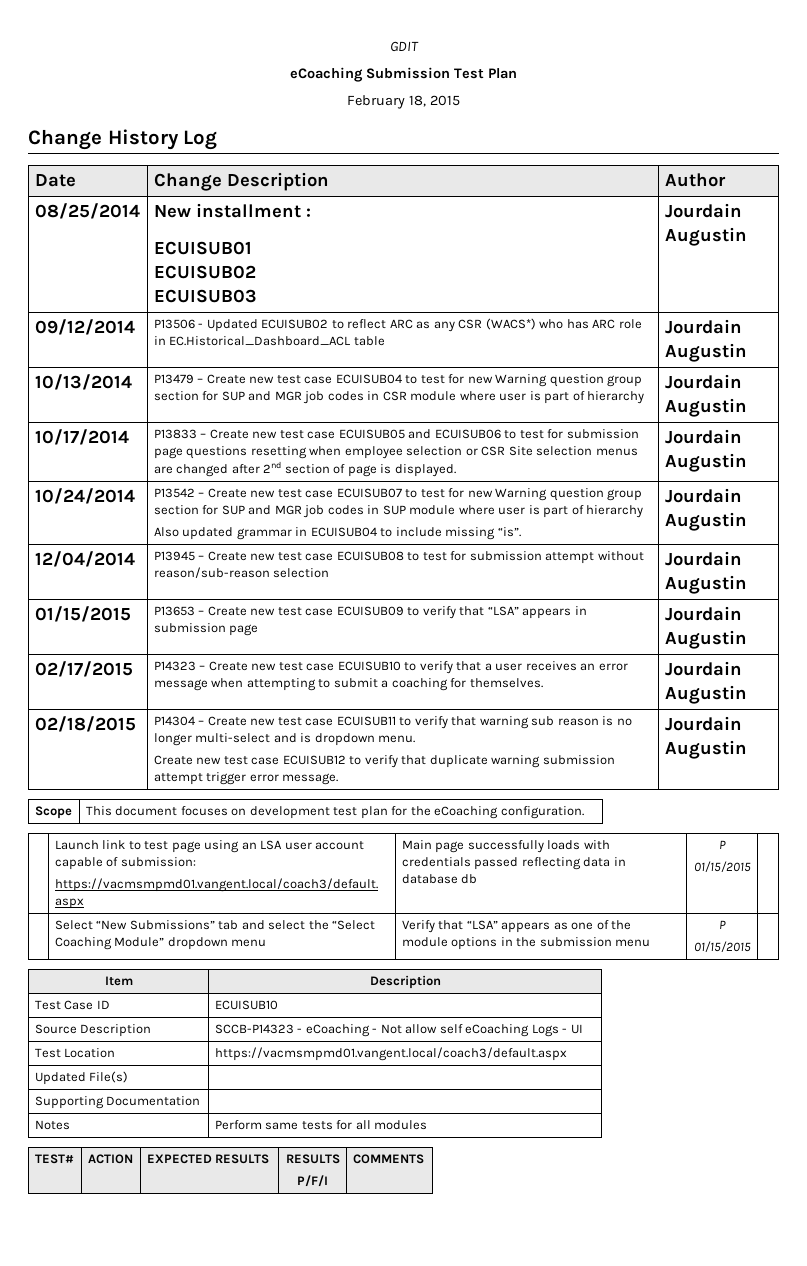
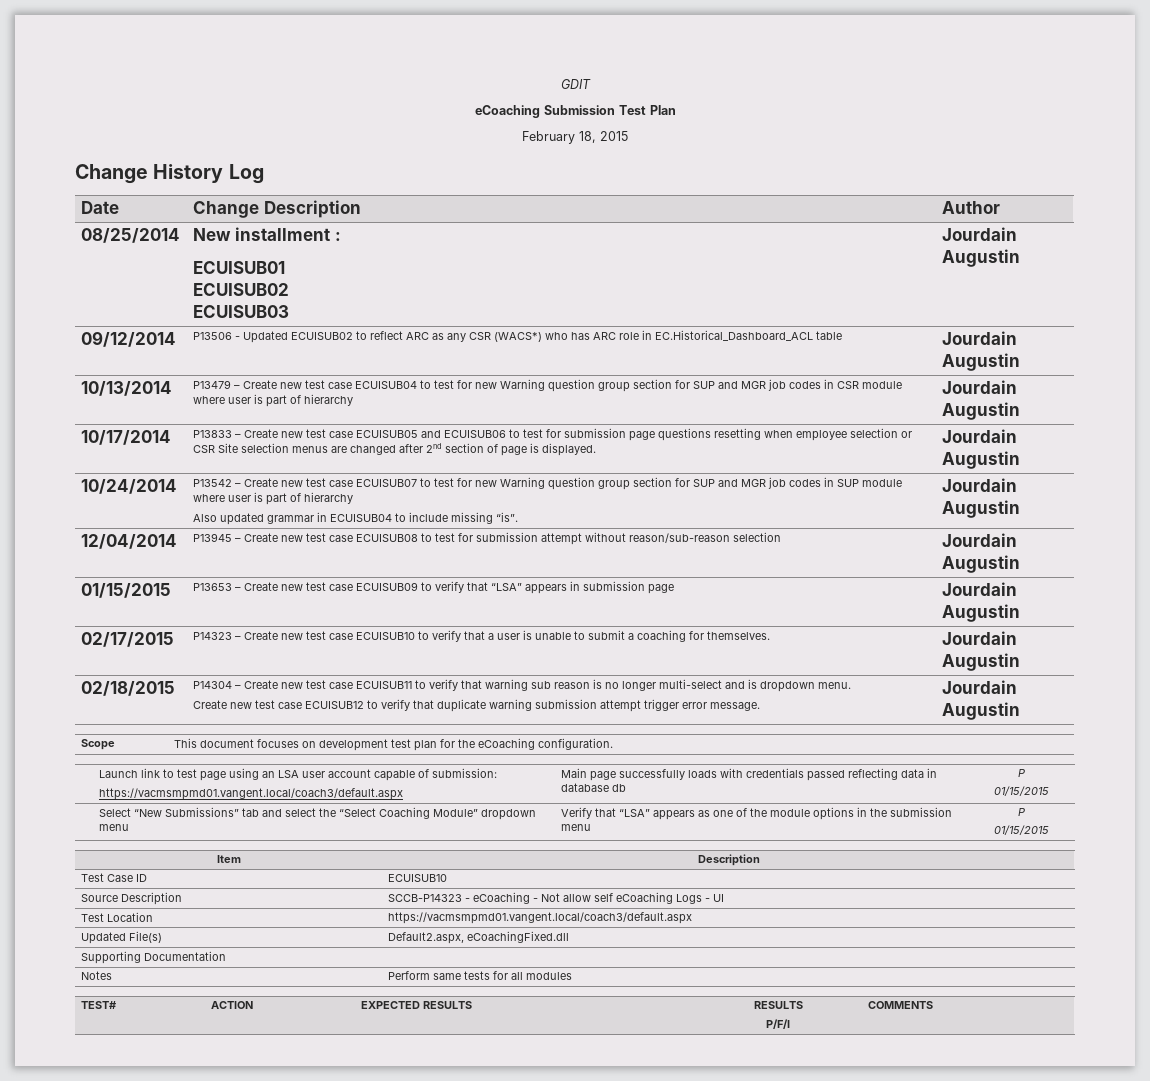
- 02/17/2015 | P14323 – Create new test case ECUISUB10 to verify that a user receives an error message when attempting to submit a coaching for themselves. | Jourdain Augustin
+ 02/17/2015 | P14323 – Create new test case ECUISUB10 to verify that a user is unable to submit a coaching for themselves. | Jourdain Augustin
- Updated File(s) |
+ Updated File(s) | Default2.aspx, eCoachingFixed.dll

